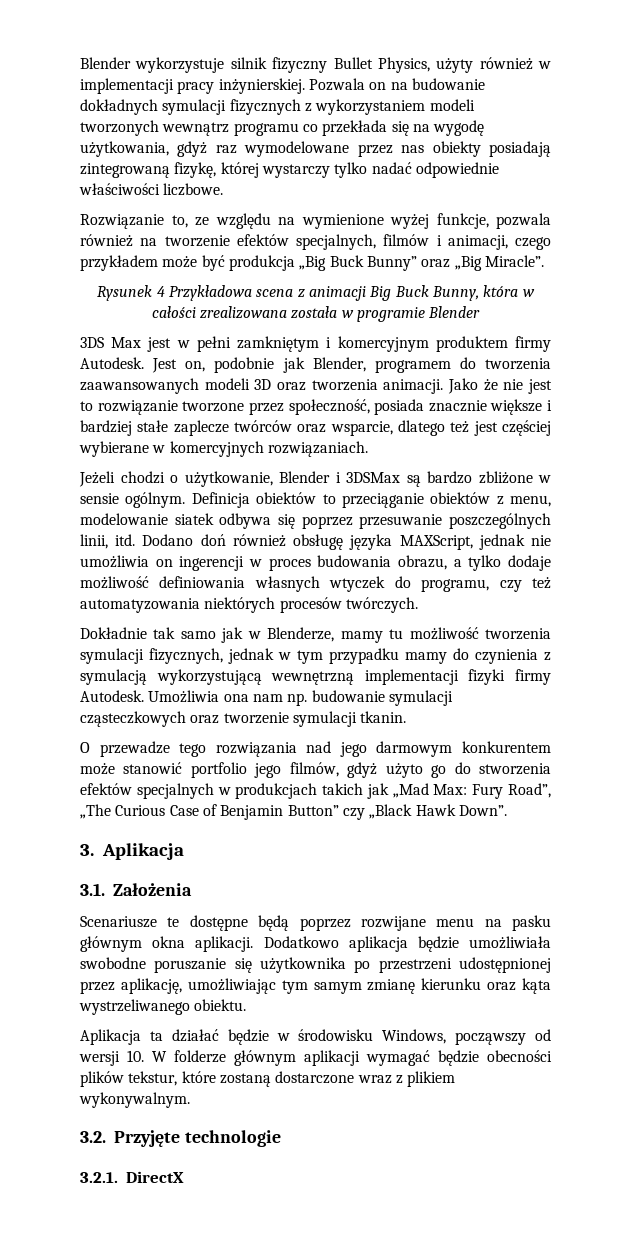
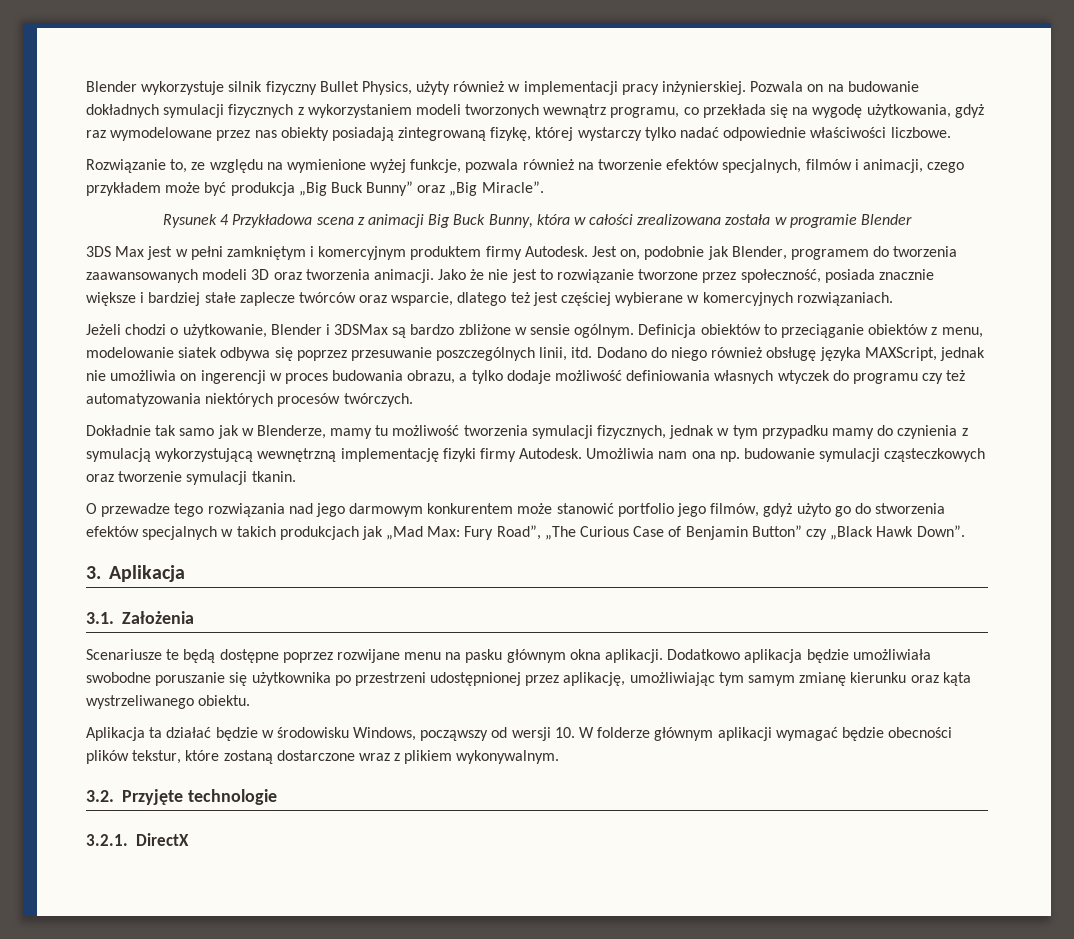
- Pozwala on na budowanie dokładnych symulacji fizycznych z wykorzystaniem modeli tworzonych wewnątrz programu co przekłada się na wygodę użytkowania, gdyż raz wymodelowane przez nas obiekty posiadają zintegrowaną fizykę, której wystarczy tylko nadać odpowiednie właściwości liczbowe.
+ Pozwala on na budowanie dokładnych symulacji fizycznych z wykorzystaniem modeli tworzonych wewnątrz programu, co przekłada się na wygodę użytkowania, gdyż raz wymodelowane przez nas obiekty posiadają zintegrowaną fizykę, której wystarczy tylko nadać odpowiednie właściwości liczbowe.
- Dodano doń również obsługę języka MAXScript, jednak nie umożliwia on ingerencji w proces budowania obrazu, a tylko dodaje możliwość definiowania własnych wtyczek do programu, czy też automatyzowania niektórych procesów twórczych.
+ Dodano do niego również obsługę języka MAXScript, jednak nie umożliwia on ingerencji w proces budowania obrazu, a tylko dodaje możliwość definiowania własnych wtyczek do programu czy też automatyzowania niektórych procesów twórczych.
- Dokładnie tak samo jak w Blenderze, mamy tu możliwość tworzenia symulacji fizycznych, jednak w tym przypadku mamy do czynienia z symulacją wykorzystującą wewnętrzną implementacji fizyki firmy Autodesk.
+ Dokładnie tak samo jak w Blenderze, mamy tu możliwość tworzenia symulacji fizycznych, jednak w tym przypadku mamy do czynienia z symulacją wykorzystującą wewnętrzną implementację fizyki firmy Autodesk.
- Umożliwia ona nam np. budowanie symulacji cząsteczkowych oraz tworzenie symulacji tkanin.
+ Umożliwia nam ona np. budowanie symulacji cząsteczkowych oraz tworzenie symulacji tkanin.
- O przewadze tego rozwiązania nad jego darmowym konkurentem może stanowić portfolio jego filmów, gdyż użyto go do stworzenia efektów specjalnych w produkcjach takich jak „Mad Max: Fury Road”, „The Curious Case of Benjamin Button” czy „Black Hawk Down”.
+ O przewadze tego rozwiązania nad jego darmowym konkurentem może stanowić portfolio jego filmów, gdyż użyto go do stworzenia efektów specjalnych w takich produkcjach jak „Mad Max: Fury Road”, „The Curious Case of Benjamin Button” czy „Black Hawk Down”.
- Scenariusze te dostępne będą poprzez rozwijane menu na pasku głównym okna aplikacji.
+ Scenariusze te będą dostępne poprzez rozwijane menu na pasku głównym okna aplikacji.

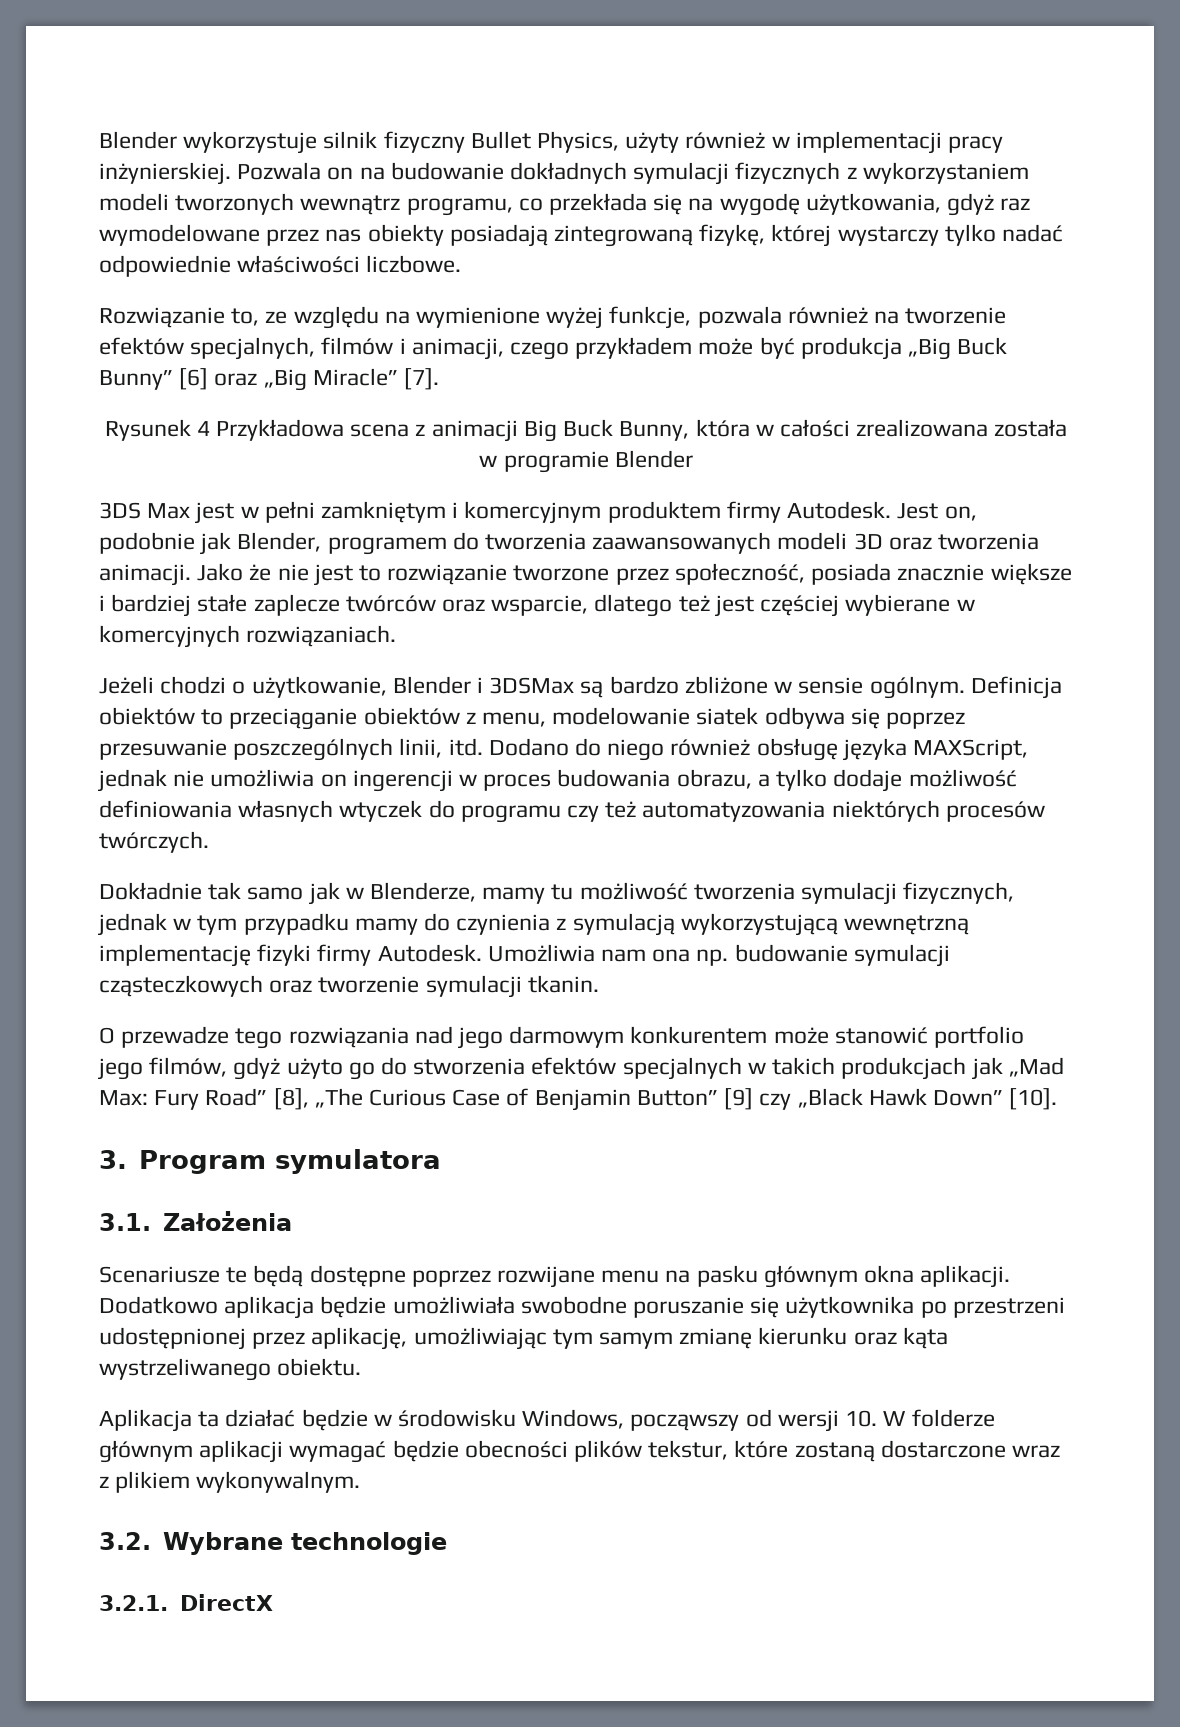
- Rozwiązanie to, ze względu na wymienione wyżej funkcje, pozwala również na tworzenie efektów specjalnych, filmów i animacji, czego przykładem może być produkcja „Big Buck Bunny” oraz „Big Miracle”.
+ Rozwiązanie to, ze względu na wymienione wyżej funkcje, pozwala również na tworzenie efektów specjalnych, filmów i animacji, czego przykładem może być produkcja „Big Buck Bunny” [6] oraz „Big Miracle” [7].
- O przewadze tego rozwiązania nad jego darmowym konkurentem może stanowić portfolio jego filmów, gdyż użyto go do stworzenia efektów specjalnych w takich produkcjach jak „Mad Max: Fury Road”, „The Curious Case of Benjamin Button” czy „Black Hawk Down”.
+ O przewadze tego rozwiązania nad jego darmowym konkurentem może stanowić portfolio jego filmów, gdyż użyto go do stworzenia efektów specjalnych w takich produkcjach jak „Mad Max: Fury Road” [8], „The Curious Case of Benjamin Button” [9] czy „Black Hawk Down” [10].
- 3. Aplikacja
+ 3. Program symulatora
- 3.2. Przyjęte technologie
+ 3.2. Wybrane technologie

